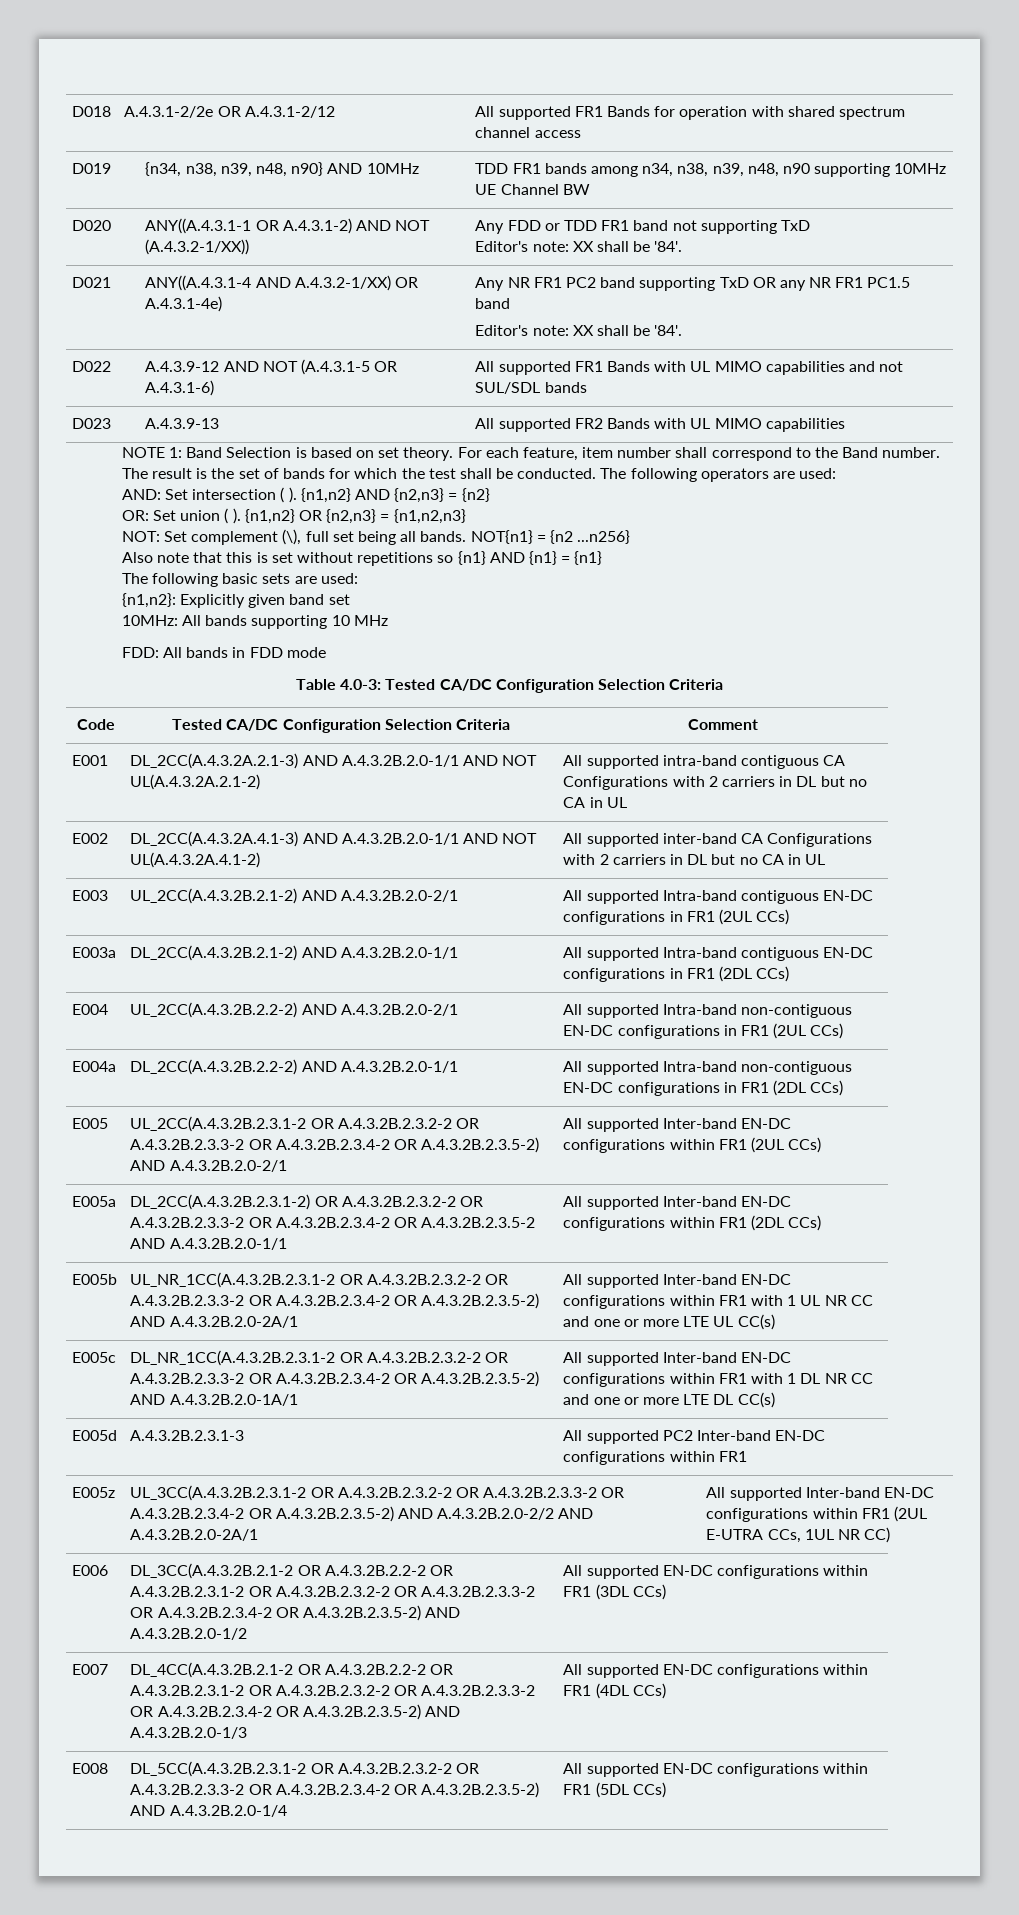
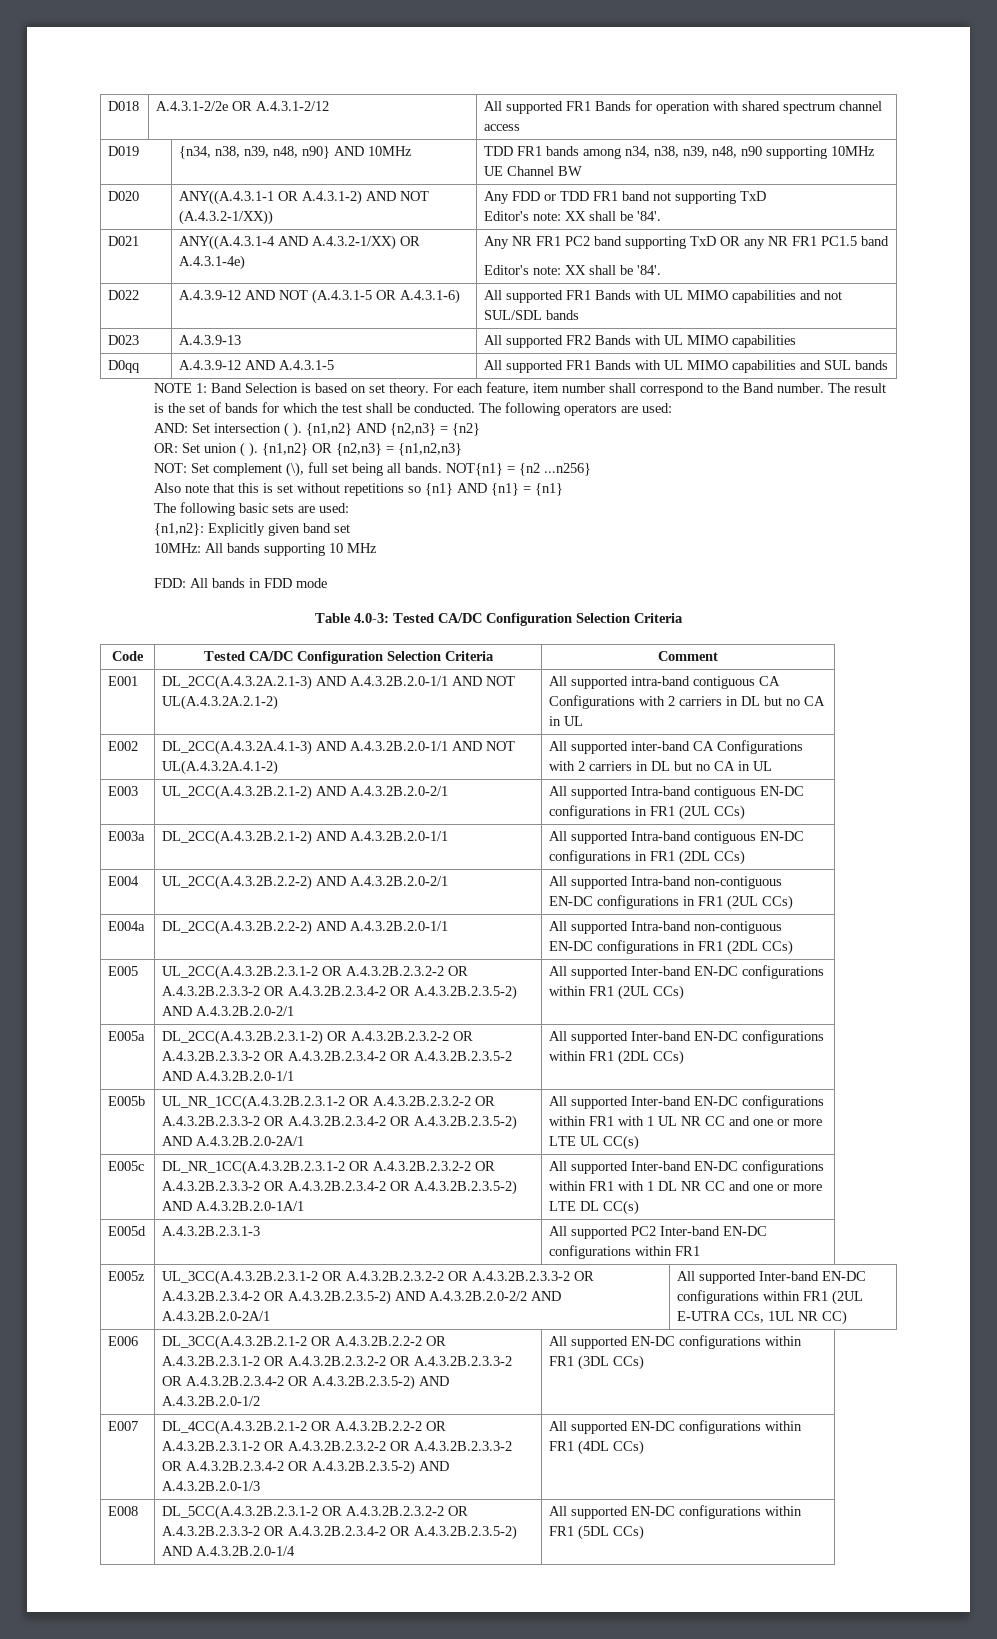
+ D0qq | A.4.3.9-12 AND A.4.3.1-5 | All supported FR1 Bands with UL MIMO capabilities and SUL bands

